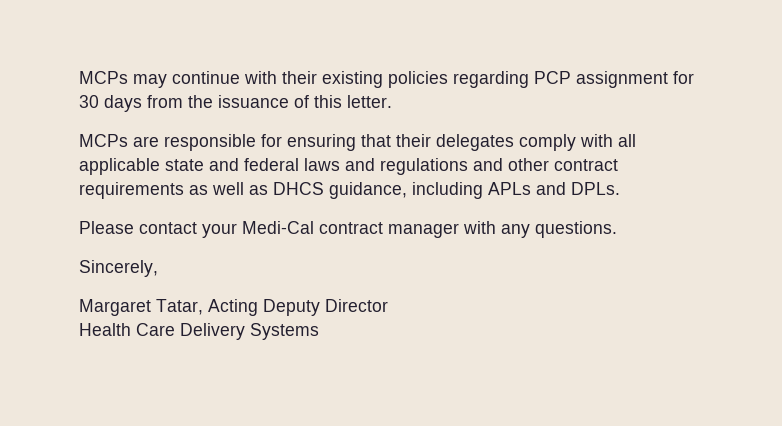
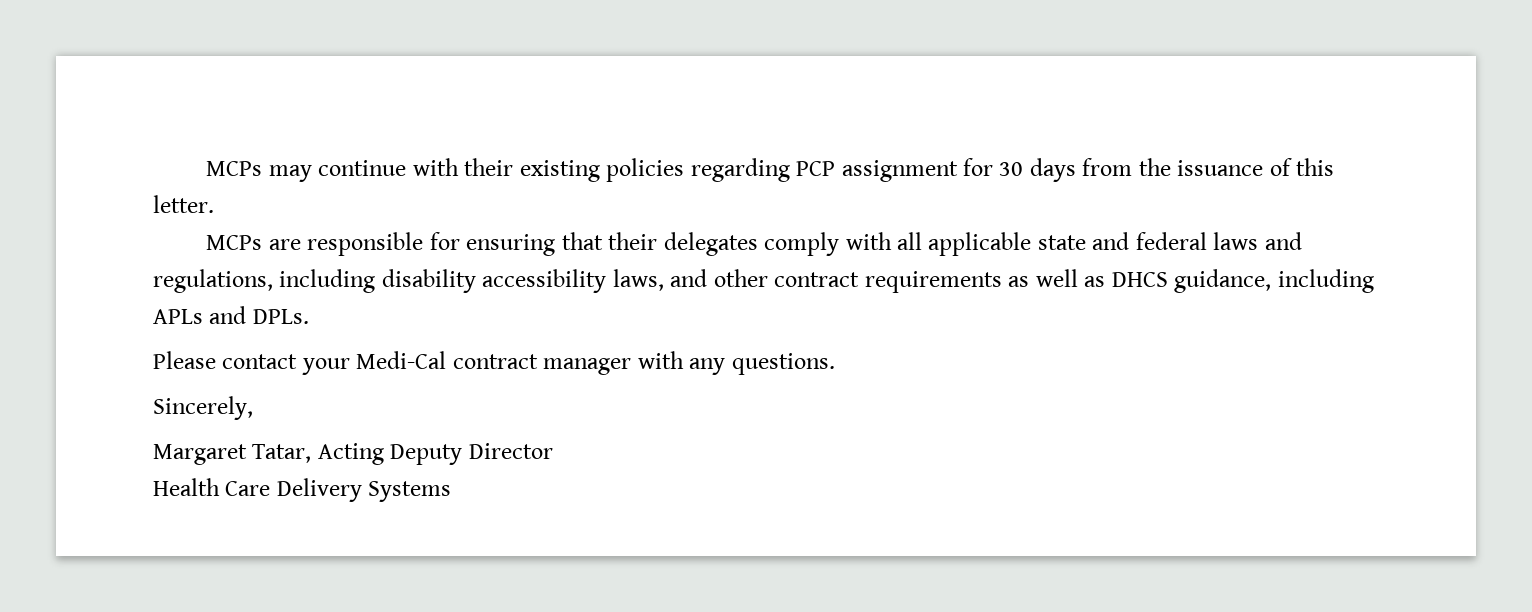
- MCPs are responsible for ensuring that their delegates comply with all applicable state and federal laws and regulations and other contract requirements as well as DHCS guidance, including APLs and DPLs.
+ MCPs are responsible for ensuring that their delegates comply with all applicable state and federal laws and regulations, including disability accessibility laws, and other contract requirements as well as DHCS guidance, including APLs and DPLs.

